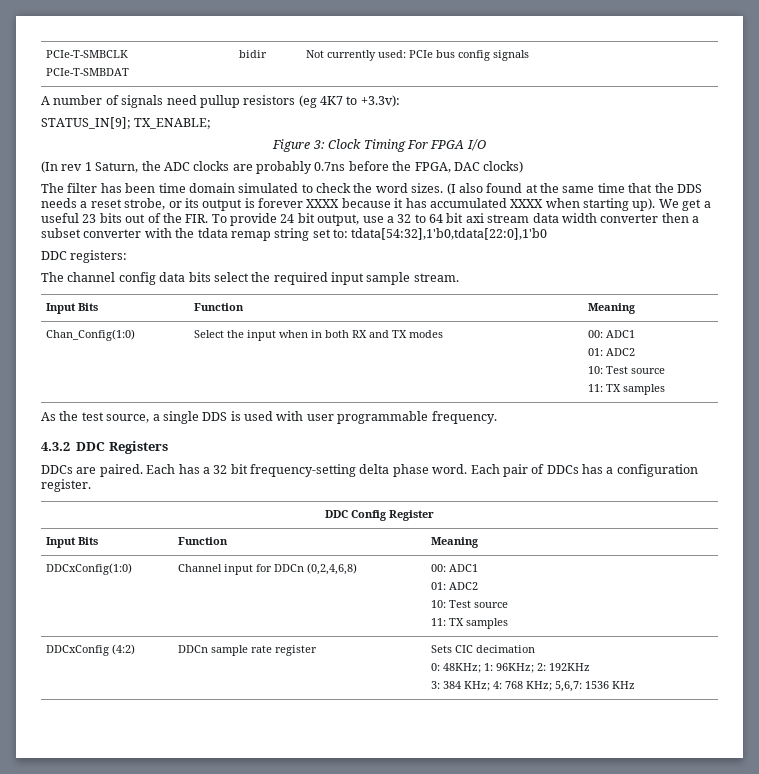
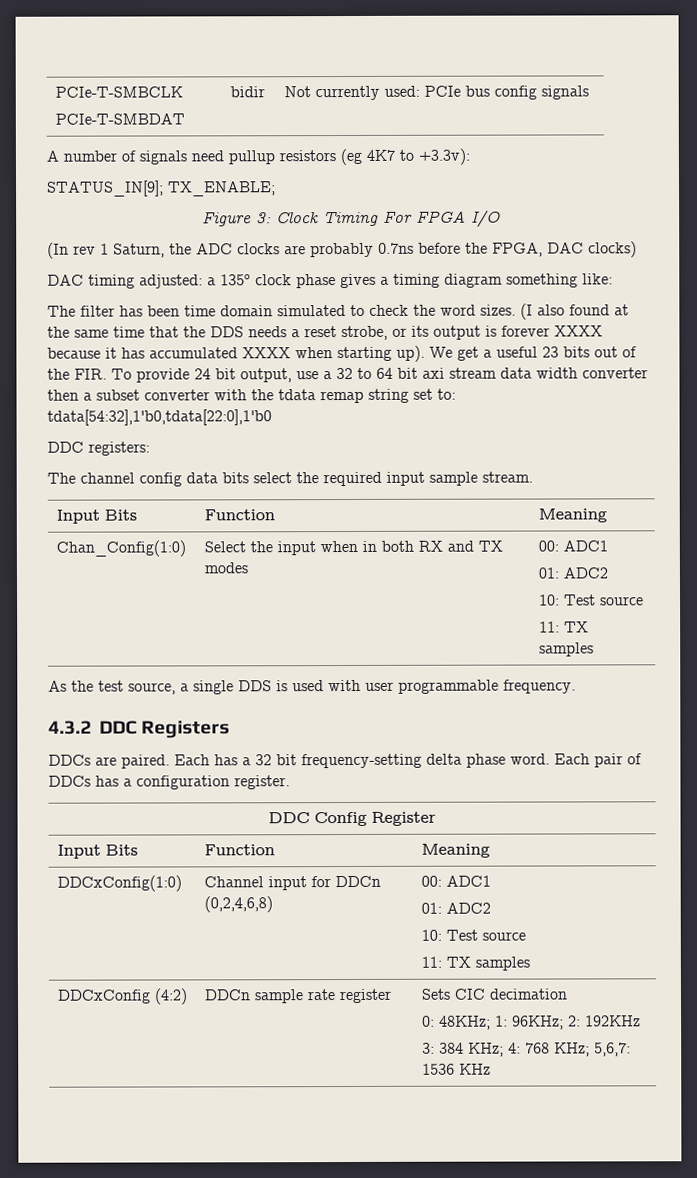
+ DAC timing adjusted: a 135o clock phase gives a timing diagram something like:

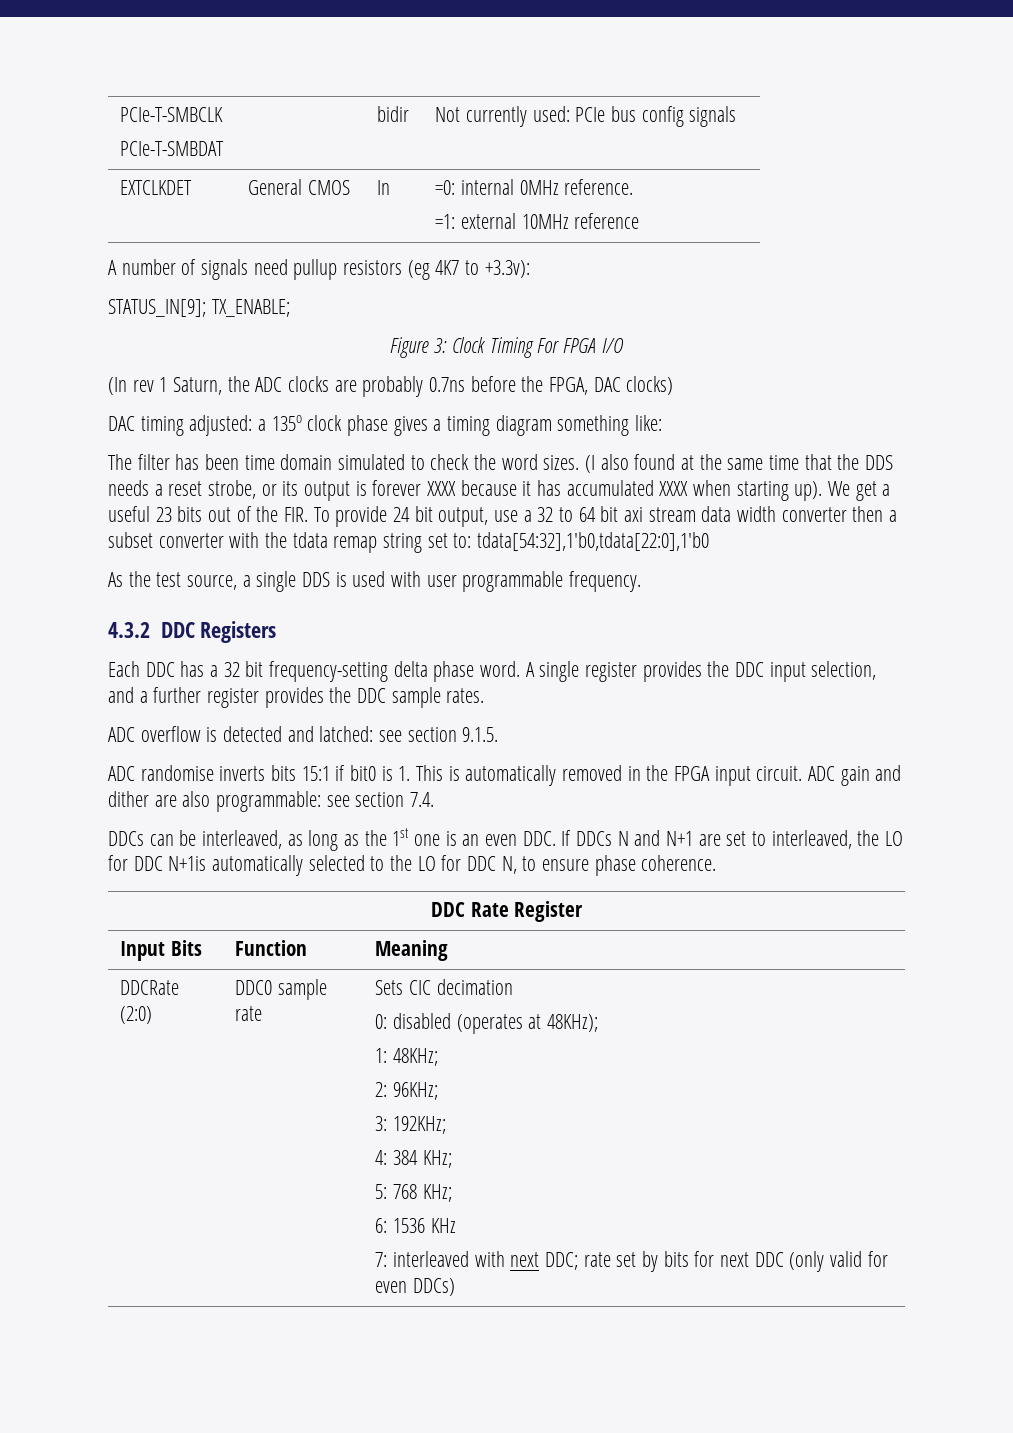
+ EXTCLKDET | General CMOS | In | =0: internal 0MHz reference.
+ =1: external 10MHz reference
- DDC registers:
- The channel config data bits select the required input sample stream.
- Input Bits | Function | Meaning
- Chan_Config(1:0) | Select the input when in both RX and TX modes | 00: ADC1
- 01: ADC2
- 10: Test source
- 11: TX samples
- DDCs are paired. Each has a 32 bit frequency-setting delta phase word.
+ Each DDC has a 32 bit frequency-setting delta phase word.
- Each pair of DDCs has a configuration register.
- DDC Config Register
+ A single register provides the DDC input selection, and a further register provides the DDC sample rates.
+ ADC overflow is detected and latched: see section 9.1.5.
+ ADC randomise inverts bits 15:1 if bit0 is 1. This is automatically removed in the FPGA input circuit. ADC gain and dither are also programmable: see section 7.4.
+ DDCs can be interleaved, as long as the 1st one is an even DDC. If DDCs N and N+1 are set to interleaved, the LO for DDC N+1is automatically selected to the LO for DDC N, to ensure phase coherence.
+ DDC Rate Register
- DDCxConfig(1:0) | Channel input for DDCn (0,2,4,6,8) | 00: ADC1
- 01: ADC2
- 10: Test source
- 11: TX samples
- DDCxConfig (4:2) | DDCn sample rate register | Sets CIC decimation
- 0: 48KHz; 1: 96KHz; 2: 192KHz
- 3: 384 KHz; 4: 768 KHz; 5,6,7: 1536 KHz
+ DDCRate (2:0) | DDC0 sample rate | Sets CIC decimation
+ 0: disabled (operates at 48KHz);
+ 1: 48KHz;
+ 2: 96KHz;
+ 3: 192KHz;
+ 4: 384 KHz;
+ 5: 768 KHz;
+ 6: 1536 KHz
+ 7: interleaved with next DDC; rate set by bits for next DDC (only valid for even DDCs)

